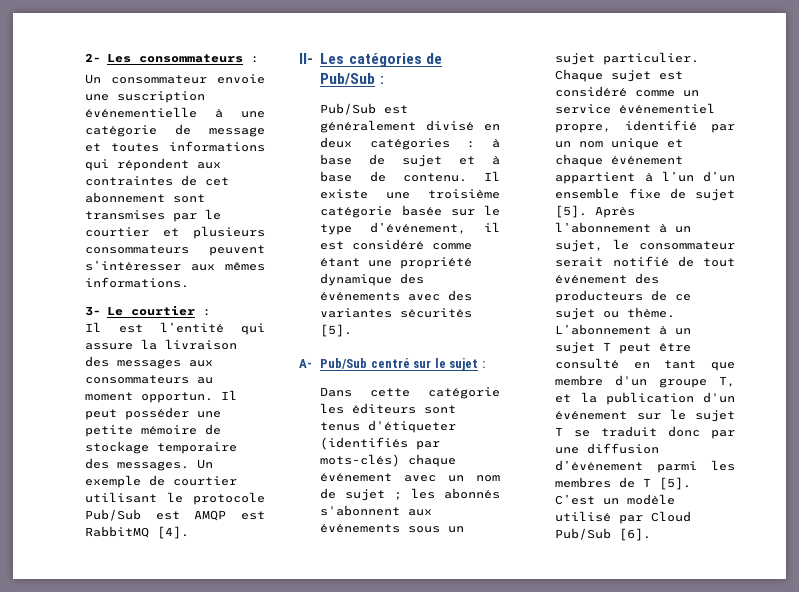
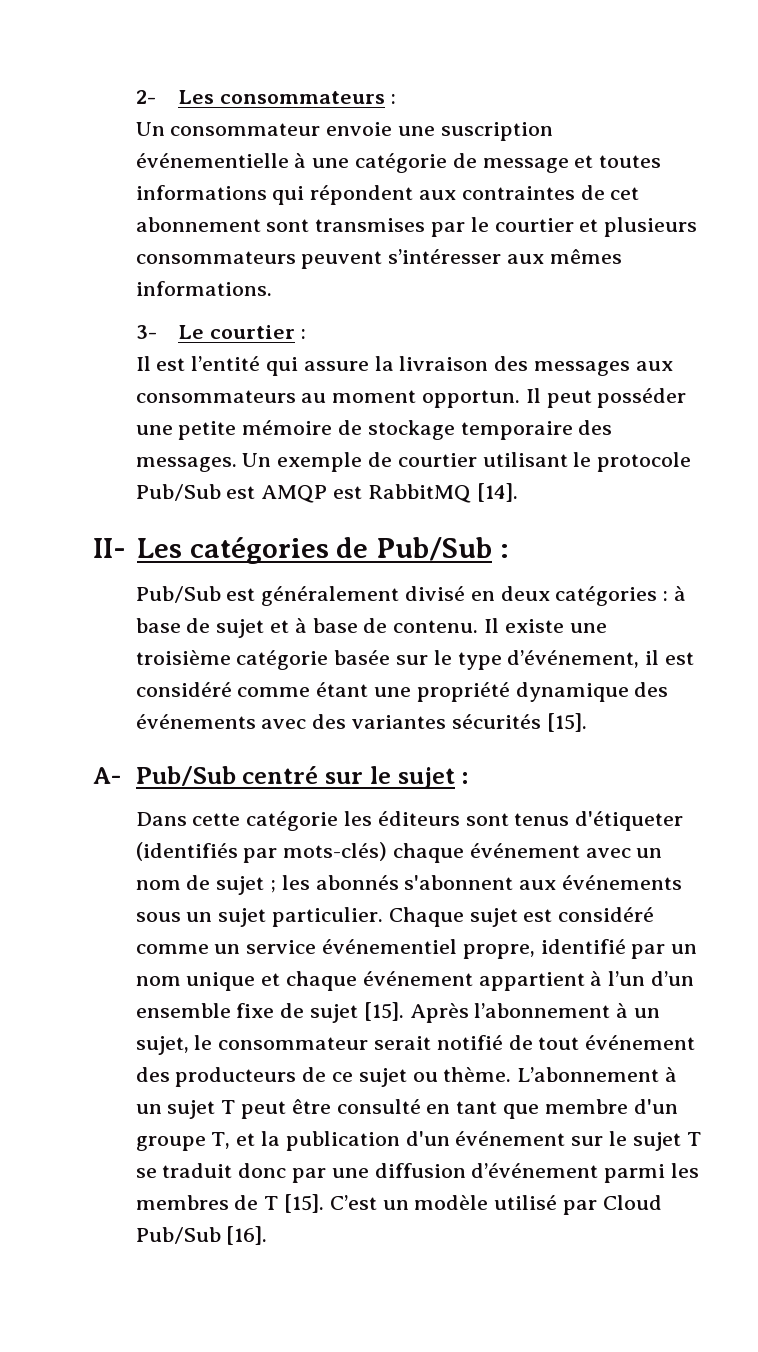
- Un exemple de courtier utilisant le protocole Pub/Sub est AMQP est RabbitMQ [4].
+ Un exemple de courtier utilisant le protocole Pub/Sub est AMQP est RabbitMQ [14].
- Il existe une troisième catégorie basée sur le type d’événement, il est considéré comme étant une propriété dynamique des événements avec des variantes sécurités [5].
+ Il existe une troisième catégorie basée sur le type d’événement, il est considéré comme étant une propriété dynamique des événements avec des variantes sécurités [15].
- Chaque sujet est considéré comme un service événementiel propre, identifié par un nom unique et chaque événement appartient à l’un d’un ensemble fixe de sujet [5].
+ Chaque sujet est considéré comme un service événementiel propre, identifié par un nom unique et chaque événement appartient à l’un d’un ensemble fixe de sujet [15].
- L’abonnement à un sujet T peut être consulté en tant que membre d'un groupe T, et la publication d'un événement sur le sujet T se traduit donc par une diffusion d’événement parmi les membres de T [5].
+ L’abonnement à un sujet T peut être consulté en tant que membre d'un groupe T, et la publication d'un événement sur le sujet T se traduit donc par une diffusion d’événement parmi les membres de T [15].
- C’est un modèle utilisé par Cloud Pub/Sub [6].
+ C’est un modèle utilisé par Cloud Pub/Sub [16].

